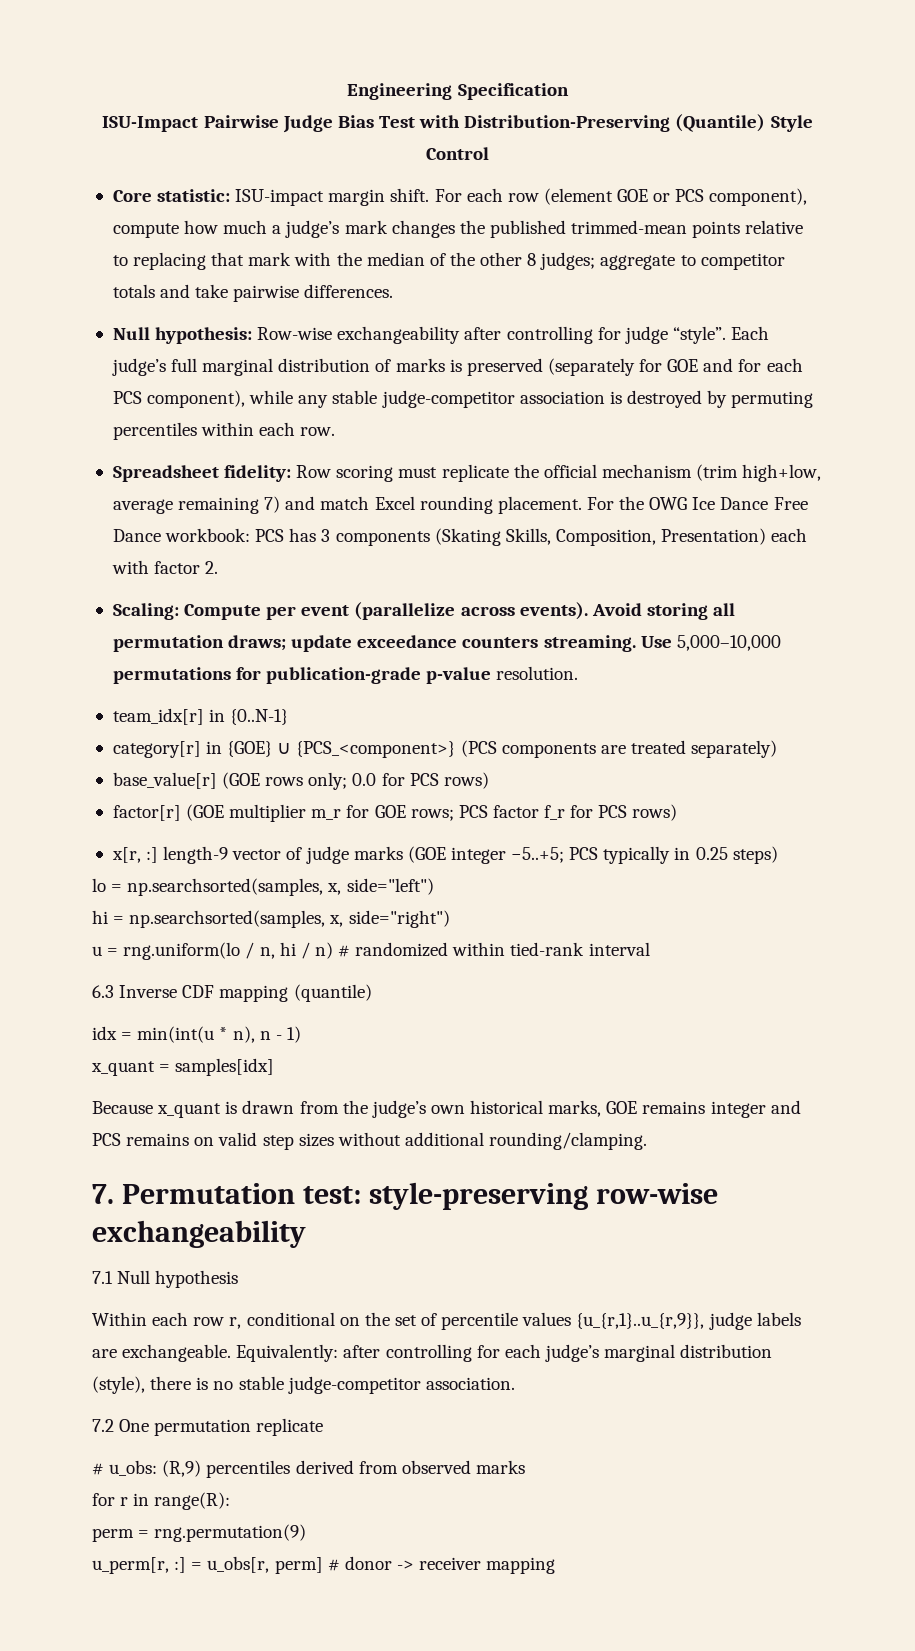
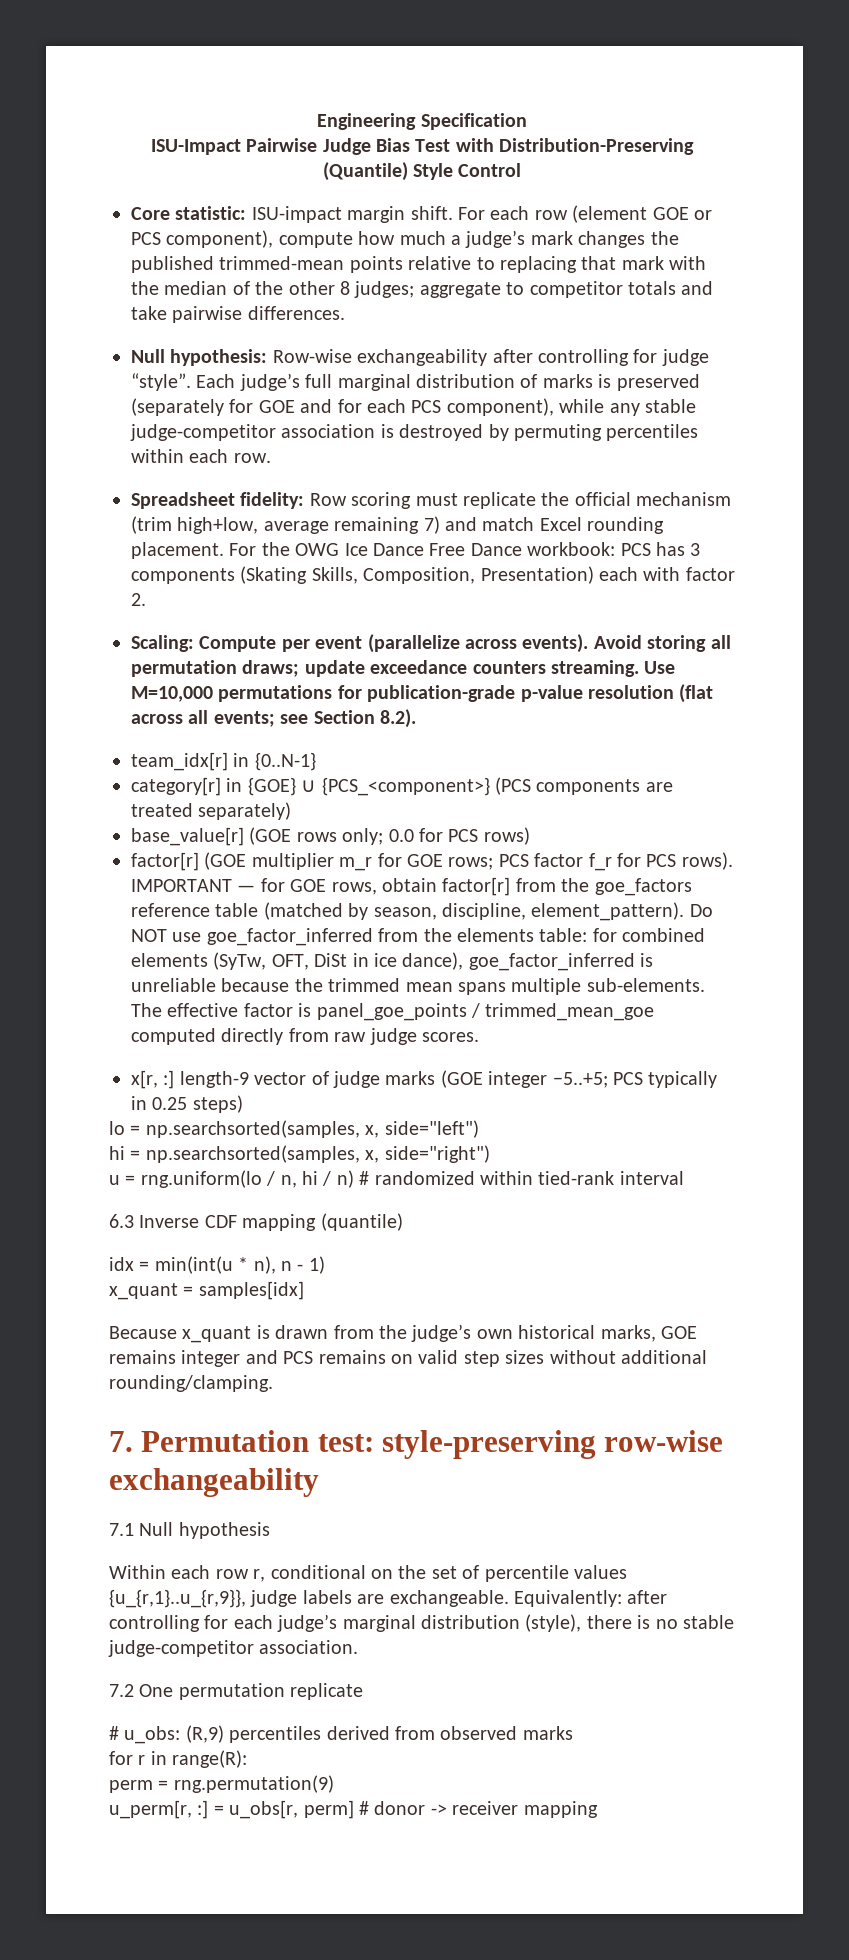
- Use 5,000–10,000 permutations for publication-grade p-value resolution.
+ Use M=10,000 permutations for publication-grade p-value resolution (flat across all events; see Section 8.2).
- factor[r] (GOE multiplier m_r for GOE rows; PCS factor f_r for PCS rows)
+ factor[r] (GOE multiplier m_r for GOE rows; PCS factor f_r for PCS rows). IMPORTANT — for GOE rows, obtain factor[r] from the goe_factors reference table (matched by season, discipline, element_pattern). Do NOT use goe_factor_inferred from the elements table: for combined elements (SyTw, OFT, DiSt in ice dance), goe_factor_inferred is unreliable because the trimmed mean spans multiple sub-elements. The effective factor is panel_goe_points / trimmed_mean_goe computed directly from raw judge scores.

